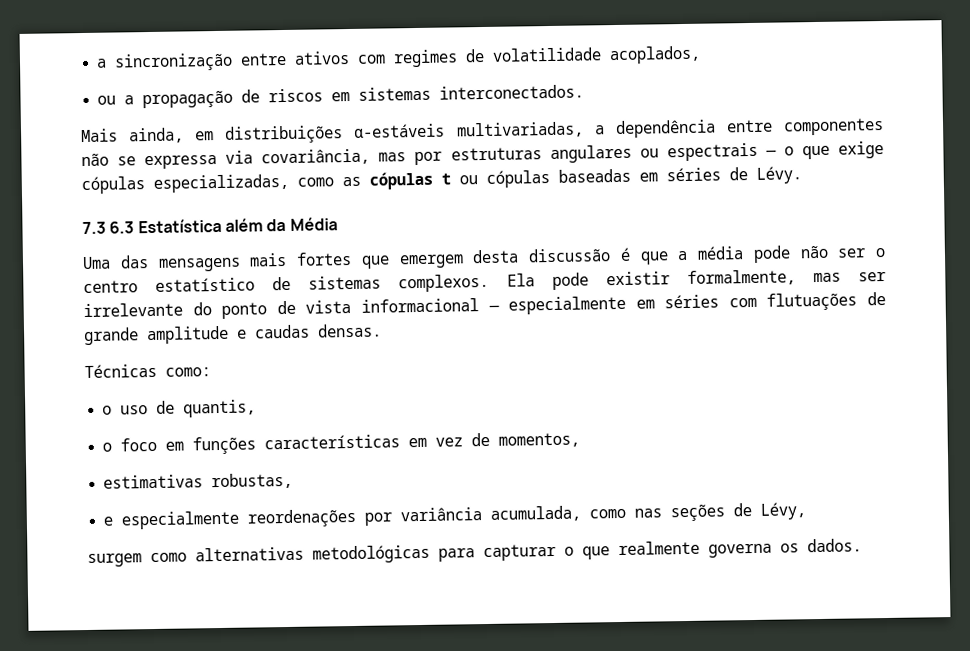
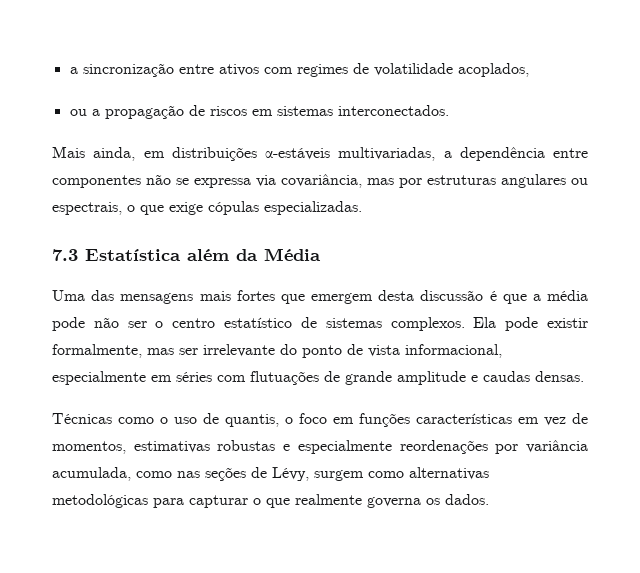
- Mais ainda, em distribuições α-estáveis multivariadas, a dependência entre componentes não se expressa via covariância, mas por estruturas angulares ou espectrais — o que exige cópulas especializadas, como as cópulas t ou cópulas baseadas em séries de Lévy.
+ Mais ainda, em distribuições α-estáveis multivariadas, a dependência entre componentes não se expressa via covariância, mas por estruturas angulares ou espectrais, o que exige cópulas especializadas.
- 7.3 6.3 Estatística além da Média
+ 7.3 Estatística além da Média
- Ela pode existir formalmente, mas ser irrelevante do ponto de vista informacional — especialmente em séries com flutuações de grande amplitude e caudas densas.
+ Ela pode existir formalmente, mas ser irrelevante do ponto de vista informacional, especialmente em séries com flutuações de grande amplitude e caudas densas.
- Técnicas como:
- o uso de quantis,
- o foco em funções características em vez de momentos,
- estimativas robustas,
- e especialmente reordenações por variância acumulada, como nas seções de Lévy,
- surgem como alternativas metodológicas para capturar o que realmente governa os dados.
+ Técnicas como o uso de quantis, o foco em funções características em vez de momentos, estimativas robustas e especialmente reordenações por variância acumulada, como nas seções de Lévy, surgem como alternativas metodológicas para capturar o que realmente governa os dados.

